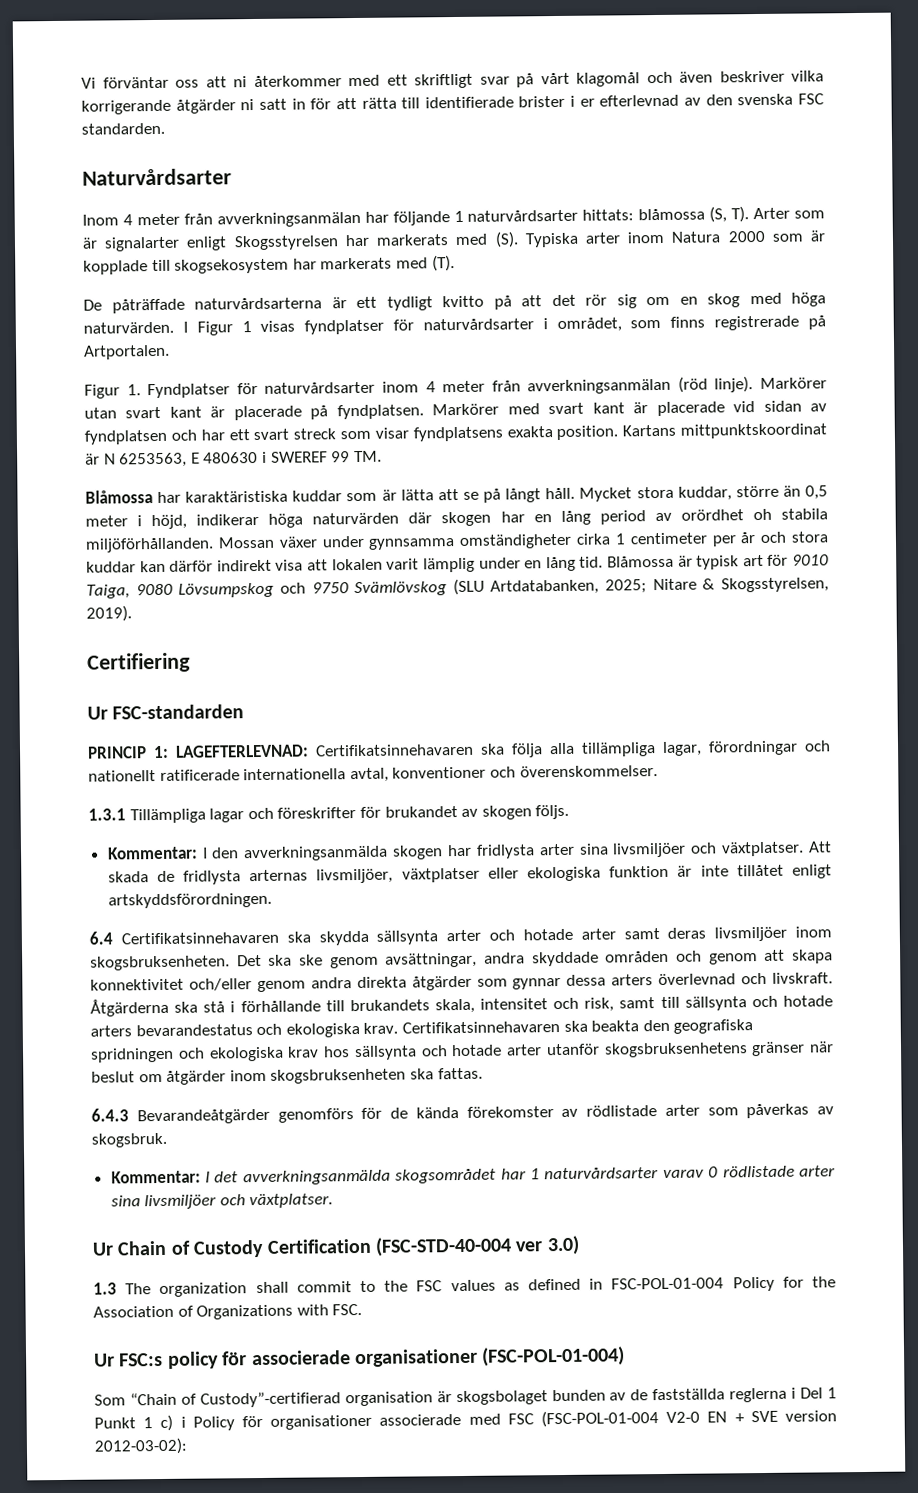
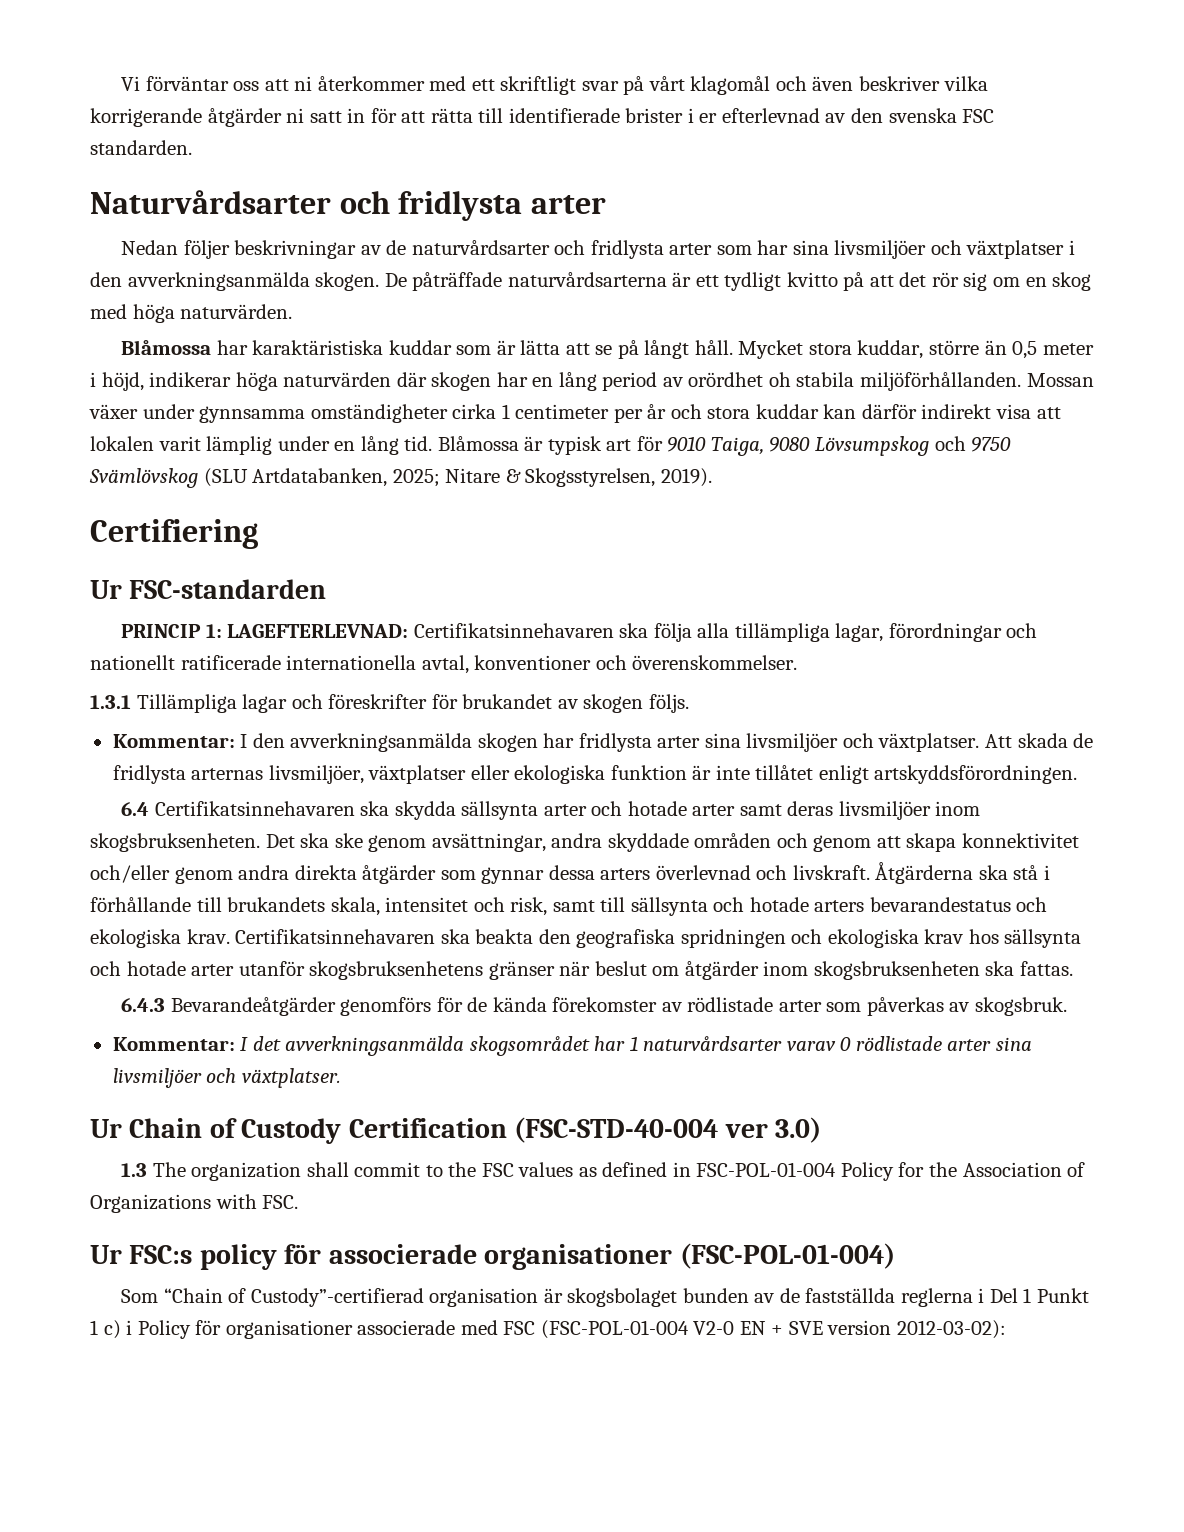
- Naturvårdsarter
- Inom 4 meter från avverkningsanmälan har följande 1 naturvårdsarter hittats: blåmossa (S, T). Arter som är signalarter enligt Skogsstyrelsen har markerats med (S). Typiska arter inom Natura 2000 som är kopplade till skogsekosystem har markerats med (T).
- De påträffade naturvårdsarterna är ett tydligt kvitto på att det rör sig om en skog med höga naturvärden. I Figur 1 visas fyndplatser för naturvårdsarter i området, som finns registrerade på Artportalen.
- Figur 1. Fyndplatser för naturvårdsarter inom 4 meter från avverkningsanmälan (röd linje). Markörer utan svart kant är placerade på fyndplatsen. Markörer med svart kant är placerade vid sidan av fyndplatsen och har ett svart streck som visar fyndplatsens exakta position. Kartans mittpunktskoordinat är N 6253563, E 480630 i SWEREF 99 TM.
+ Naturvårdsarter och fridlysta arter
+ Nedan följer beskrivningar av de naturvårdsarter och fridlysta arter som har sina livsmiljöer och växtplatser i den avverkningsanmälda skogen. De påträffade naturvårdsarterna är ett tydligt kvitto på att det rör sig om en skog med höga naturvärden.

